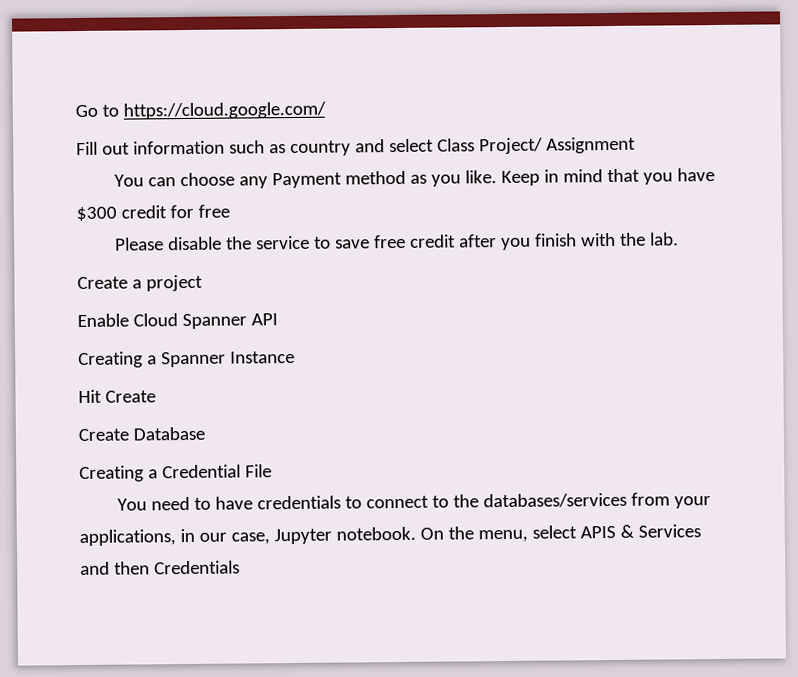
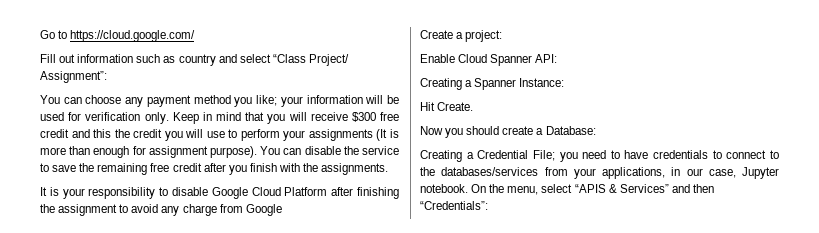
- Fill out information such as country and select Class Project/ Assignment
+ Fill out information such as country and select “Class Project/ Assignment”:
- You can choose any Payment method as you like.
+ You can choose any payment method you like; your information will be used for verification only.
- Keep in mind that you have $300 credit for free
- Please disable the service to save free credit after you finish with the lab.
+ Keep in mind that you will receive $300 free credit and this the credit you will use to perform your assignments (It is more than enough for assignment purpose). You can disable the service to save the remaining free credit after you finish with the assignments.
+ It is your responsibility to disable Google Cloud Platform after finishing the assignment to avoid any charge from Google
- Create a project
+ Create a project:
- Enable Cloud Spanner API
+ Enable Cloud Spanner API:
- Creating a Spanner Instance
+ Creating a Spanner Instance:
- Hit Create
- Create Database
+ Hit Create.
+ Now you should create a Database:
- Creating a Credential File
- You need to have credentials to connect to the databases/services from your applications, in our case, Jupyter notebook.
+ Creating a Credential File; you need to have credentials to connect to the databases/services from your applications, in our case, Jupyter notebook.
- On the menu, select APIS & Services and then Credentials
+ On the menu, select “APIS & Services” and then “Credentials”:

